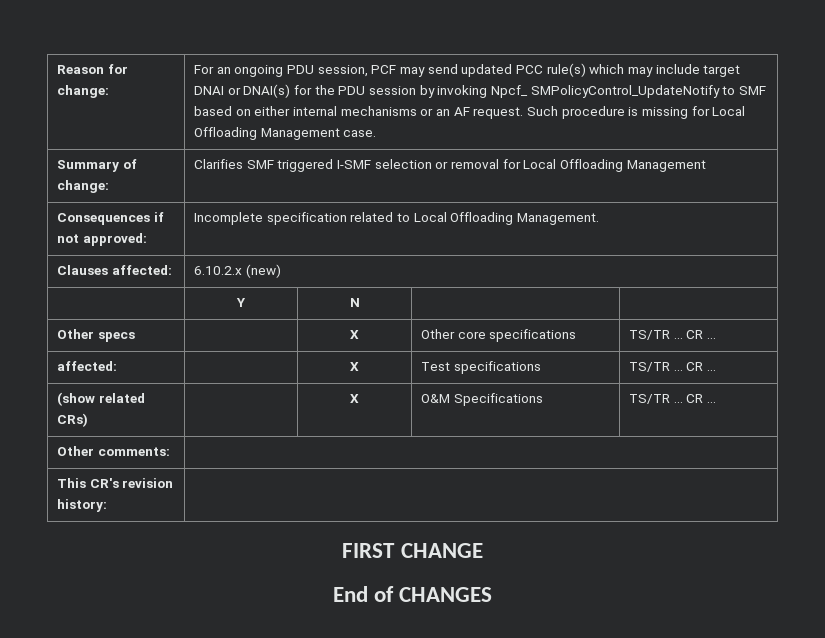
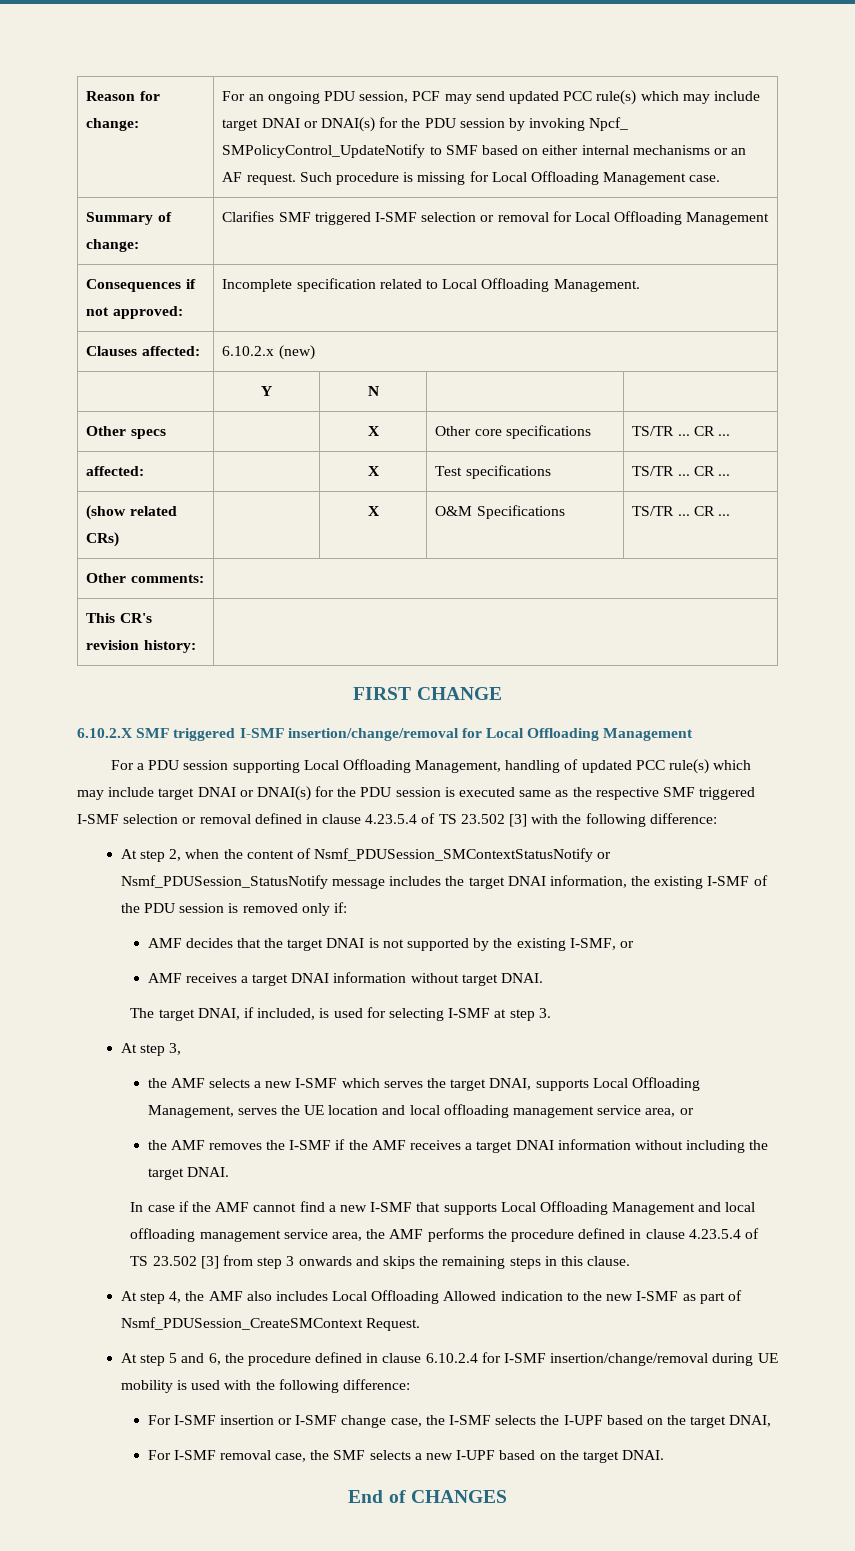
+ 6.10.2.X SMF triggered I-SMF insertion/change/removal for Local Offloading Management
+ For a PDU session supporting Local Offloading Management, handling of updated PCC rule(s) which may include target DNAI or DNAI(s) for the PDU session is executed same as the respective SMF triggered I-SMF selection or removal defined in clause 4.23.5.4 of TS 23.502 [3] with the following difference:
+ At step 2, when the content of Nsmf_PDUSession_SMContextStatusNotify or Nsmf_PDUSession_StatusNotify message includes the target DNAI information, the existing I-SMF of the PDU session is removed only if:
+ AMF decides that the target DNAI is not supported by the existing I-SMF, or
+ AMF receives a target DNAI information without target DNAI.
+ The target DNAI, if included, is used for selecting I-SMF at step 3.
+ At step 3,
+ the AMF selects a new I-SMF which serves the target DNAI, supports Local Offloading Management, serves the UE location and local offloading management service area, or
+ the AMF removes the I-SMF if the AMF receives a target DNAI information without including the target DNAI.
+ In case if the AMF cannot find a new I-SMF that supports Local Offloading Management and local offloading management service area, the AMF performs the procedure defined in clause 4.23.5.4 of TS 23.502 [3] from step 3 onwards and skips the remaining steps in this clause.
+ At step 4, the AMF also includes Local Offloading Allowed indication to the new I-SMF as part of Nsmf_PDUSession_CreateSMContext Request.
+ At step 5 and 6, the procedure defined in clause 6.10.2.4 for I-SMF insertion/change/removal during UE mobility is used with the following difference:
+ For I-SMF insertion or I-SMF change case, the I-SMF selects the I-UPF based on the target DNAI,
+ For I-SMF removal case, the SMF selects a new I-UPF based on the target DNAI.

